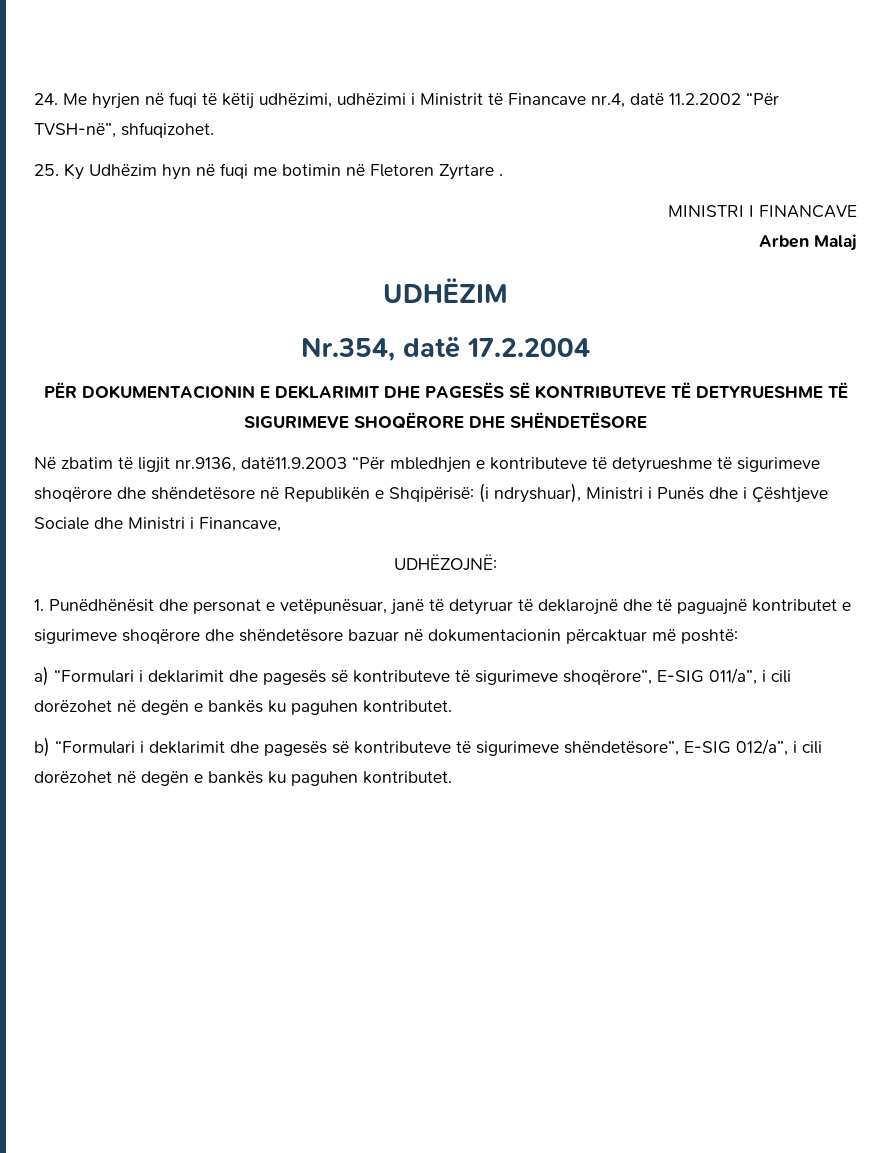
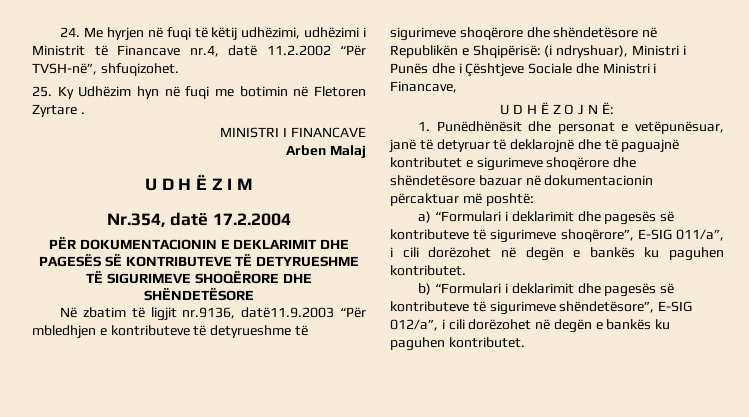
- UDHËZIM
+ U D H Ë Z I M
- UDHËZOJNË:
+ U D H Ë Z O J N Ë:

